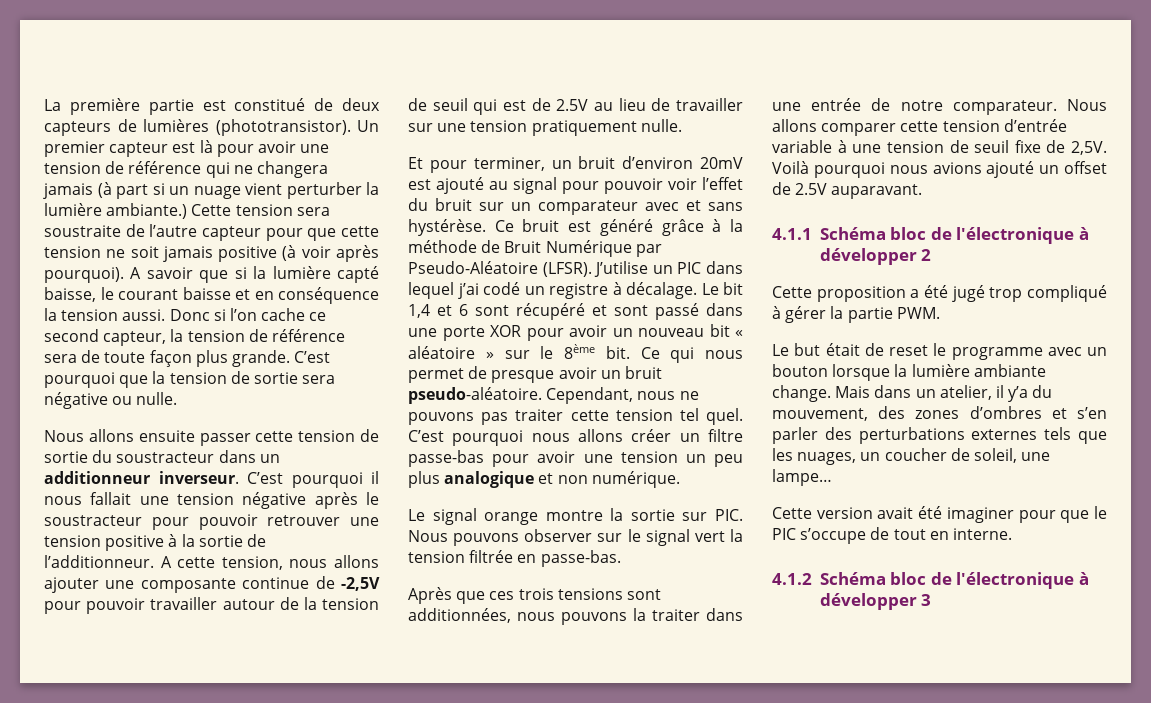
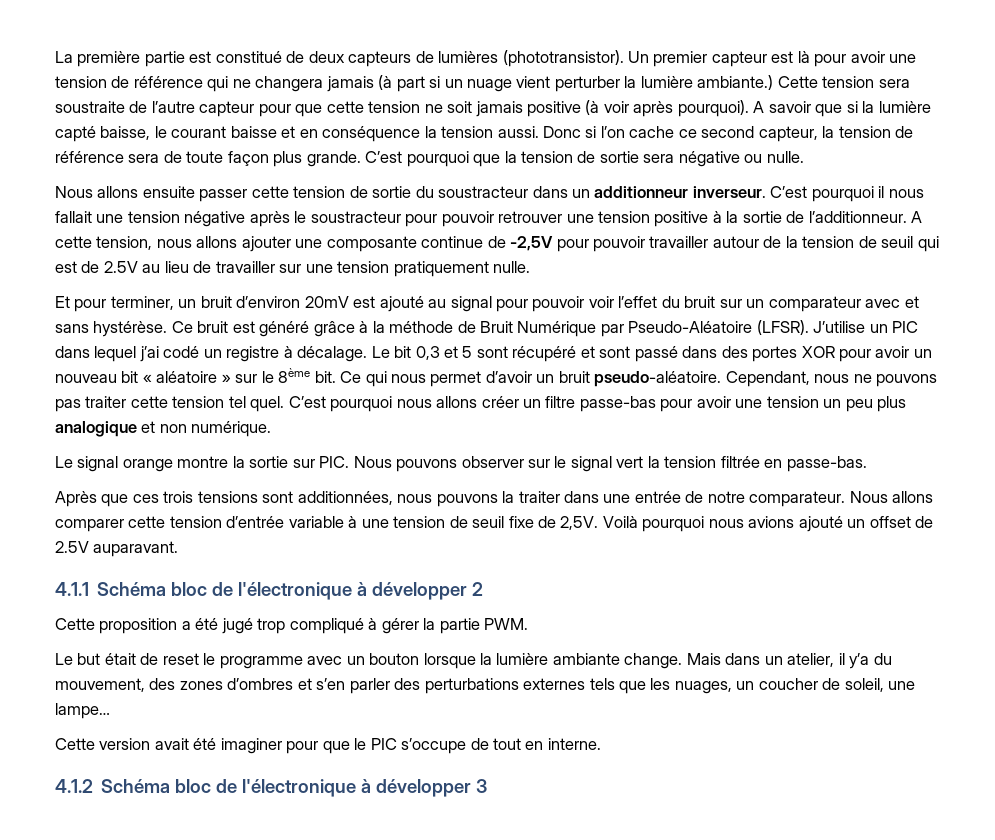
- Le bit 1,4 et 6 sont récupéré et sont passé dans une porte XOR pour avoir un nouveau bit « aléatoire » sur le 8ème bit.
+ Le bit 0,3 et 5 sont récupéré et sont passé dans des portes XOR pour avoir un nouveau bit « aléatoire » sur le 8ème bit.
- Ce qui nous permet de presque avoir un bruit pseudo-aléatoire.
+ Ce qui nous permet d’avoir un bruit pseudo-aléatoire.

